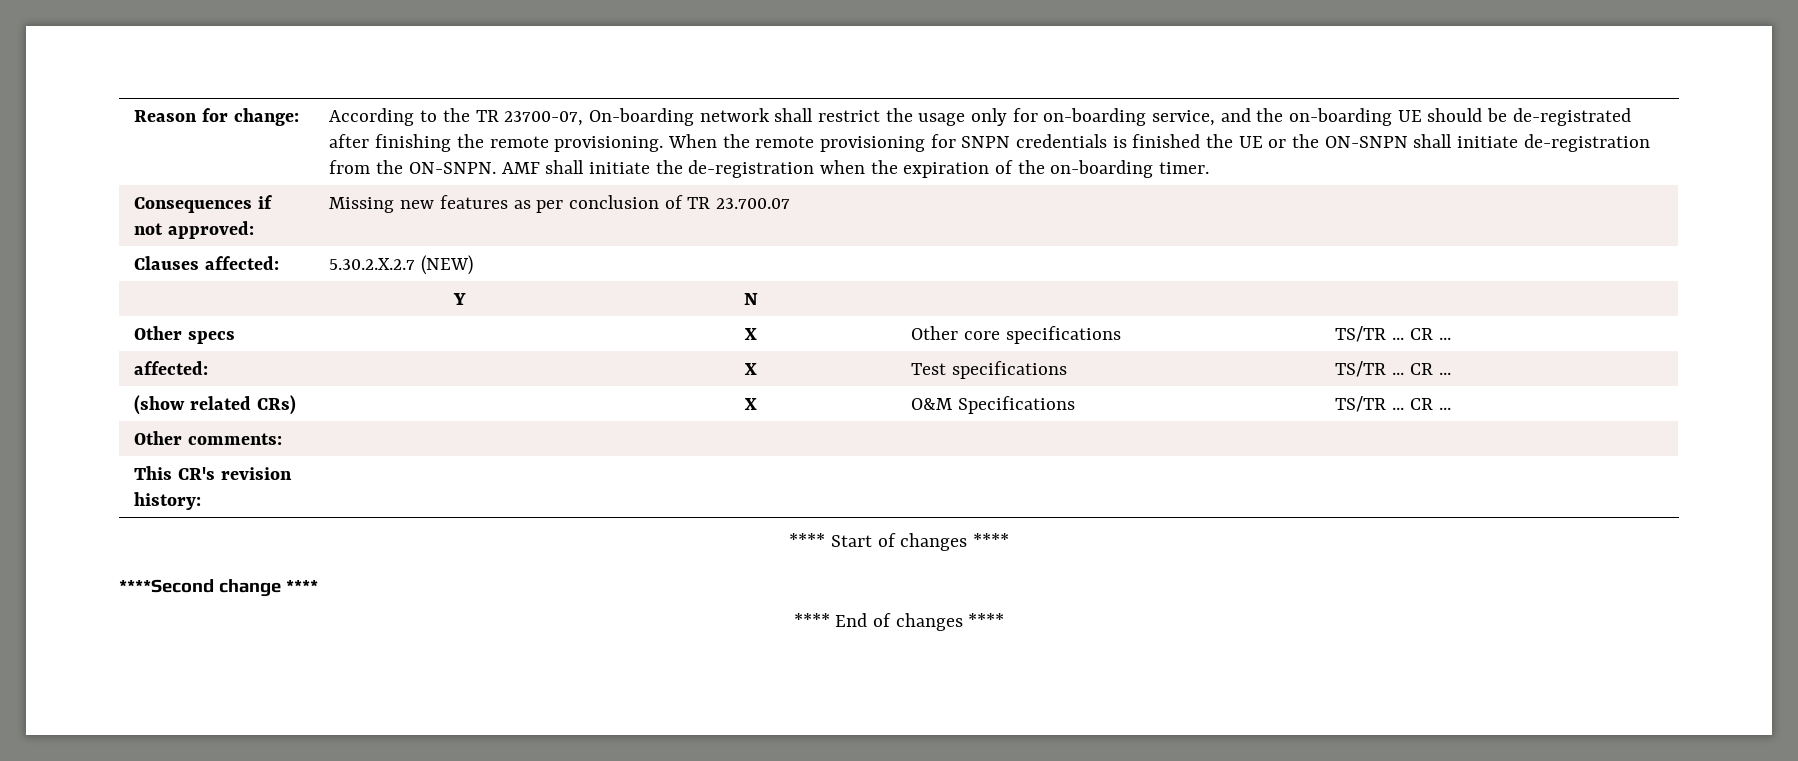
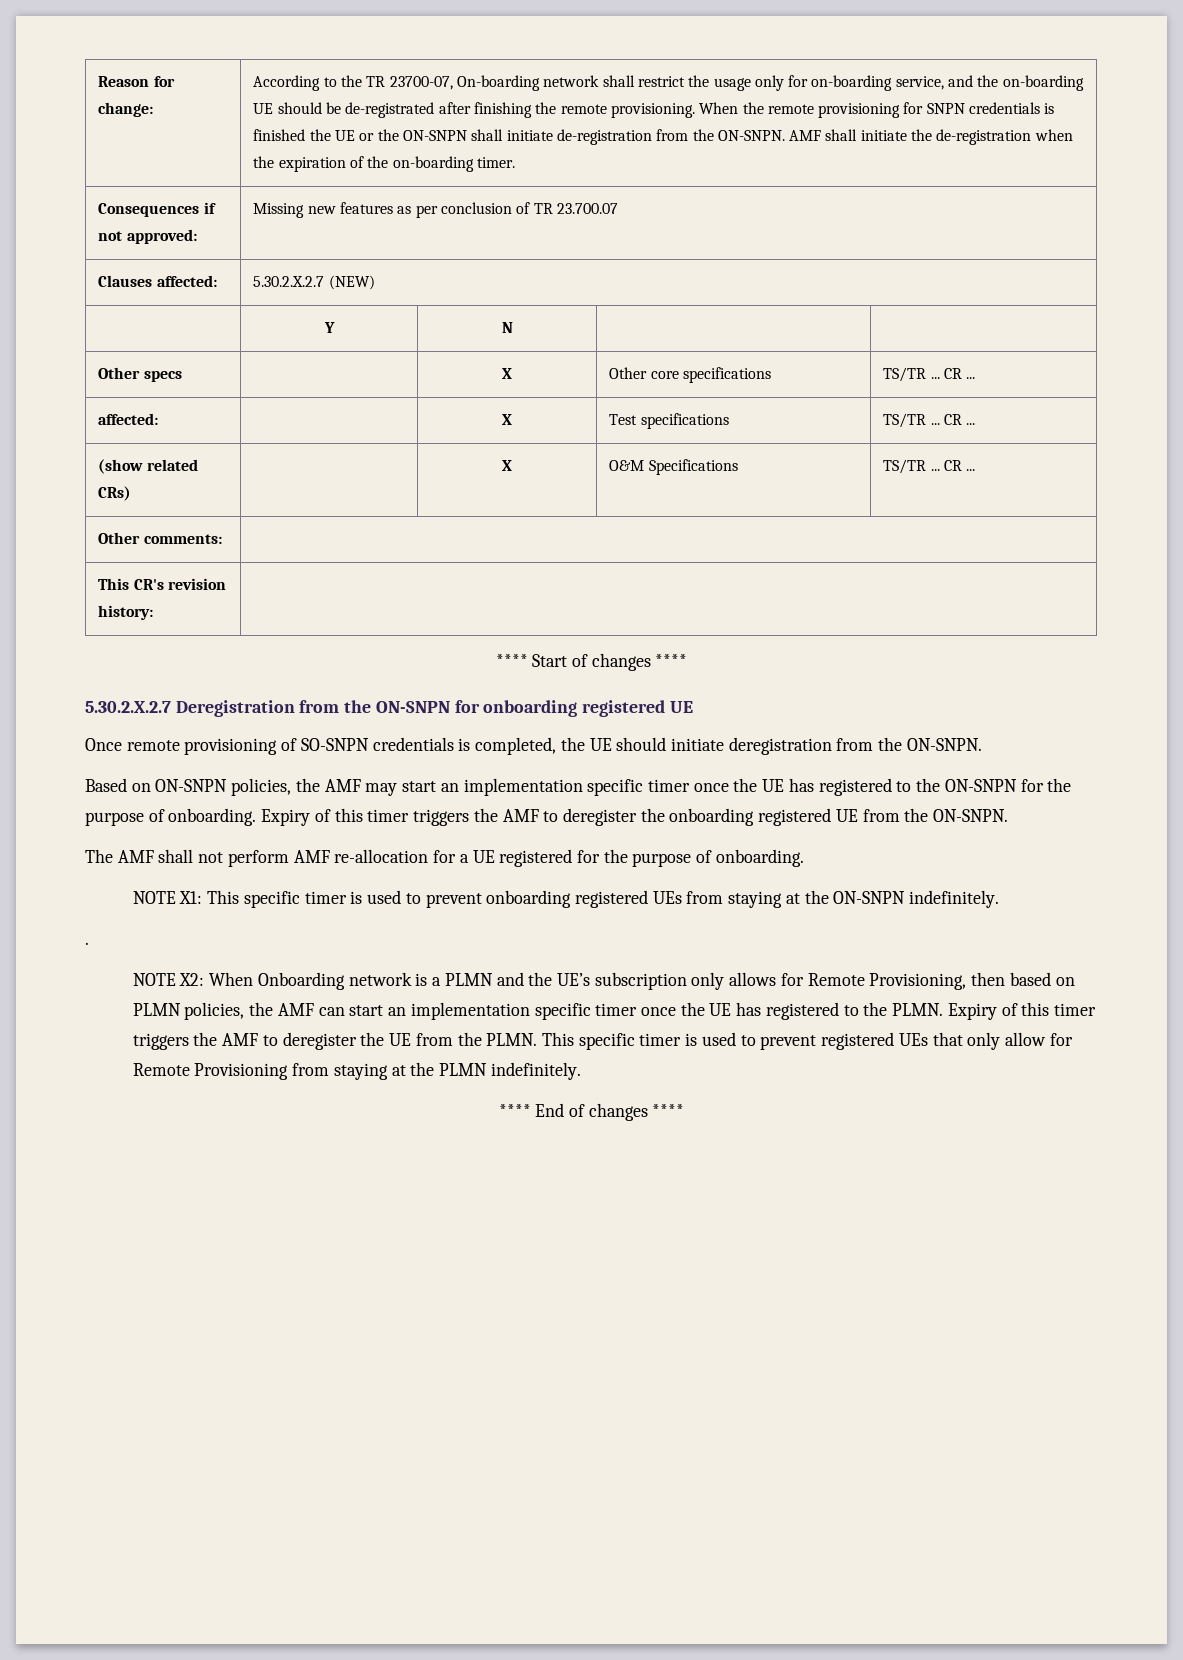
- ****Second change ****
+ 5.30.2.X.2.7 Deregistration from the ON-SNPN for onboarding registered UE
+ Once remote provisioning of SO-SNPN credentials is completed, the UE should initiate deregistration from the ON-SNPN.
+ Based on ON-SNPN policies, the AMF may start an implementation specific timer once the UE has registered to the ON-SNPN for the purpose of onboarding. Expiry of this timer triggers the AMF to deregister the onboarding registered UE from the ON-SNPN.
+ The AMF shall not perform AMF re-allocation for a UE registered for the purpose of onboarding.
+ NOTE X1: This specific timer is used to prevent onboarding registered UEs from staying at the ON-SNPN indefinitely.
+ .
+ NOTE X2: When Onboarding network is a PLMN and the UE’s subscription only allows for Remote Provisioning, then based on PLMN policies, the AMF can start an implementation specific timer once the UE has registered to the PLMN. Expiry of this timer triggers the AMF to deregister the UE from the PLMN. This specific timer is used to prevent registered UEs that only allow for Remote Provisioning from staying at the PLMN indefinitely.

